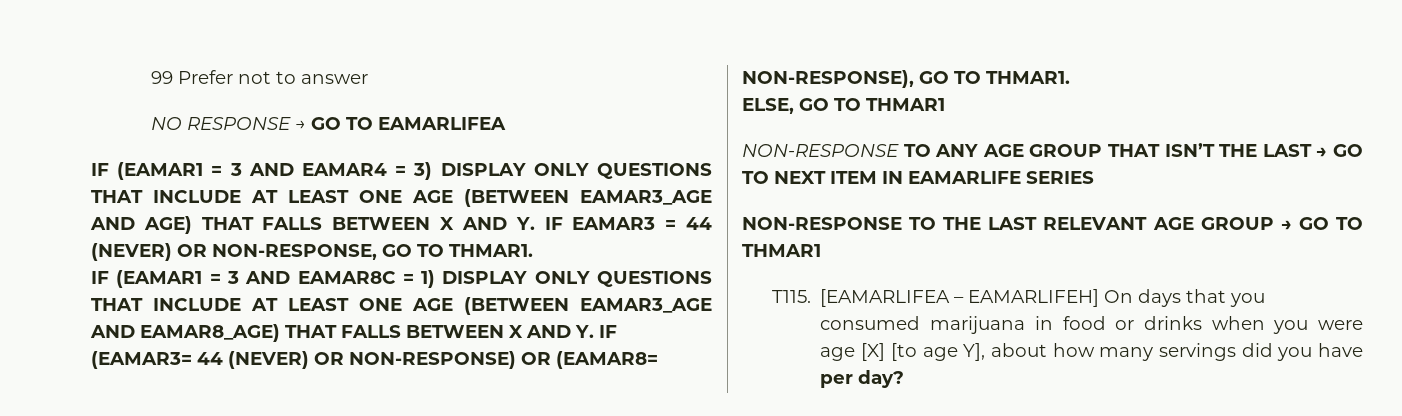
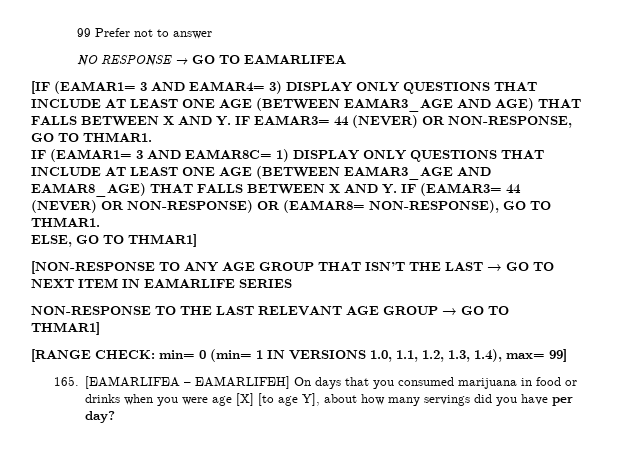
- IF (EAMAR1 = 3 AND EAMAR4 = 3) DISPLAY ONLY QUESTIONS THAT INCLUDE AT LEAST ONE AGE (BETWEEN EAMAR3_AGE AND AGE) THAT FALLS BETWEEN X AND Y. IF EAMAR3 = 44 (NEVER) OR NON-RESPONSE, GO TO THMAR1.
+ [IF (EAMAR1= 3 AND EAMAR4= 3) DISPLAY ONLY QUESTIONS THAT INCLUDE AT LEAST ONE AGE (BETWEEN EAMAR3_AGE AND AGE) THAT FALLS BETWEEN X AND Y. IF EAMAR3= 44 (NEVER) OR NON-RESPONSE, GO TO THMAR1.
- IF (EAMAR1 = 3 AND EAMAR8C = 1) DISPLAY ONLY QUESTIONS THAT INCLUDE AT LEAST ONE AGE (BETWEEN EAMAR3_AGE AND EAMAR8_AGE) THAT FALLS BETWEEN X AND Y. IF (EAMAR3= 44 (NEVER) OR NON-RESPONSE) OR (EAMAR8= NON-RESPONSE), GO TO THMAR1.
+ IF (EAMAR1= 3 AND EAMAR8C= 1) DISPLAY ONLY QUESTIONS THAT INCLUDE AT LEAST ONE AGE (BETWEEN EAMAR3_AGE AND EAMAR8_AGE) THAT FALLS BETWEEN X AND Y. IF (EAMAR3= 44 (NEVER) OR NON-RESPONSE) OR (EAMAR8= NON-RESPONSE), GO TO THMAR1.
- ELSE, GO TO THMAR1
- NON-RESPONSE TO ANY AGE GROUP THAT ISN’T THE LAST → GO TO NEXT ITEM IN EAMARLIFE SERIES
+ ELSE, GO TO THMAR1]
+ [NON-RESPONSE TO ANY AGE GROUP THAT ISN’T THE LAST → GO TO NEXT ITEM IN EAMARLIFE SERIES
- NON-RESPONSE TO THE LAST RELEVANT AGE GROUP → GO TO THMAR1
- T115. [EAMARLIFEA – EAMARLIFEH] On days that you consumed marijuana in food or drinks when you were age [X] [to age Y], about how many servings did you have per day?
+ NON-RESPONSE TO THE LAST RELEVANT AGE GROUP → GO TO THMAR1]
+ [RANGE CHECK: min= 0 (min= 1 IN VERSIONS 1.0, 1.1, 1.2, 1.3, 1.4), max= 99]
+ 165. [EAMARLIFEA – EAMARLIFEH] On days that you consumed marijuana in food or drinks when you were age [X] [to age Y], about how many servings did you have per day?

